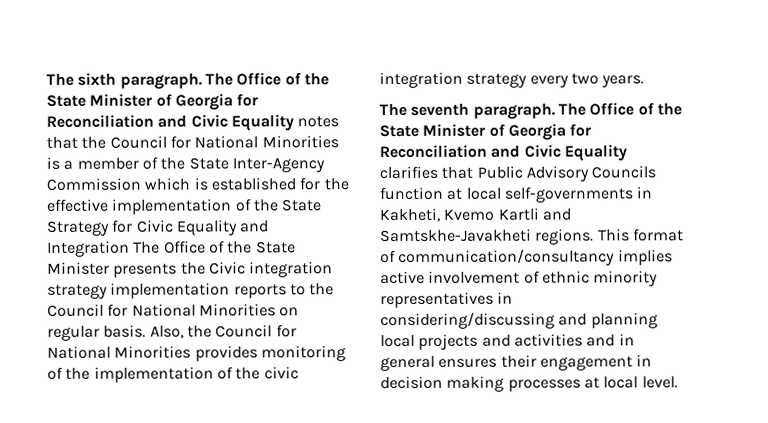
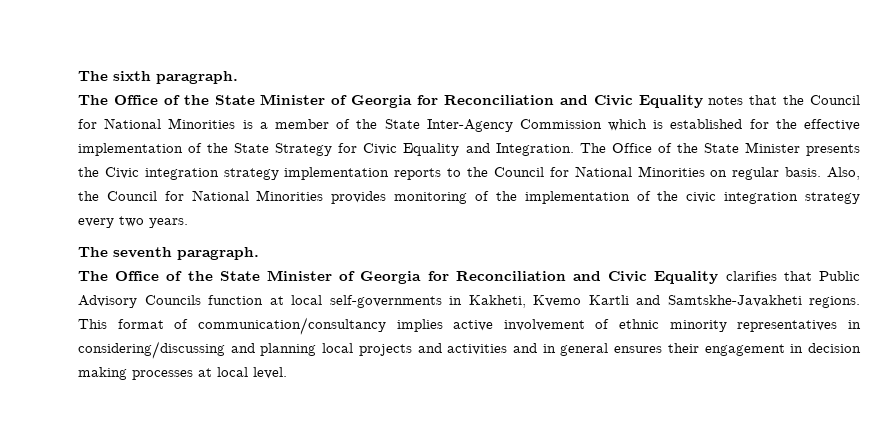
- The sixth paragraph. The Office of the State Minister of Georgia for Reconciliation and Civic Equality notes that the Council for National Minorities is a member of the State Inter-Agency Commission which is established for the effective implementation of the State Strategy for Civic Equality and Integration The Office of the State Minister presents the Civic integration strategy implementation reports to the Council for National Minorities on regular basis.
+ The sixth paragraph.
+ The Office of the State Minister of Georgia for Reconciliation and Civic Equality notes that the Council for National Minorities is a member of the State Inter-Agency Commission which is established for the effective implementation of the State Strategy for Civic Equality and Integration. The Office of the State Minister presents the Civic integration strategy implementation reports to the Council for National Minorities on regular basis.
- The seventh paragraph. The Office of the State Minister of Georgia for Reconciliation and Civic Equality clarifies that Public Advisory Councils function at local self-governments in Kakheti, Kvemo Kartli and Samtskhe-Javakheti regions.
+ The seventh paragraph.
+ The Office of the State Minister of Georgia for Reconciliation and Civic Equality clarifies that Public Advisory Councils function at local self-governments in Kakheti, Kvemo Kartli and Samtskhe-Javakheti regions.

